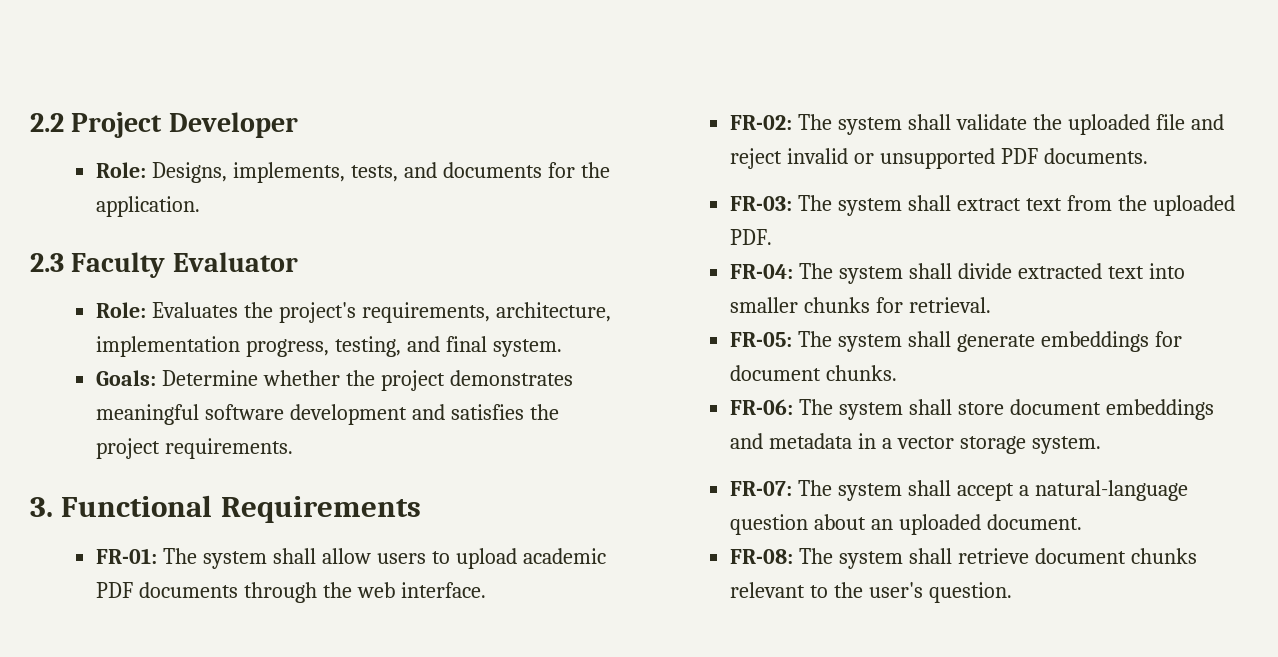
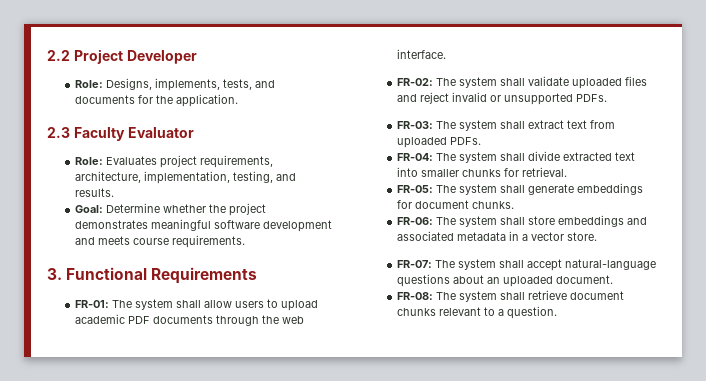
- Role: Evaluates the project's requirements, architecture, implementation progress, testing, and final system.
- Goals: Determine whether the project demonstrates meaningful software development and satisfies the project requirements.
+ Role: Evaluates project requirements, architecture, implementation, testing, and results.
+ Goal: Determine whether the project demonstrates meaningful software development and meets course requirements.
- FR-02: The system shall validate the uploaded file and reject invalid or unsupported PDF documents.
+ FR-02: The system shall validate uploaded files and reject invalid or unsupported PDFs.
- FR-03: The system shall extract text from the uploaded PDF.
+ FR-03: The system shall extract text from uploaded PDFs.
- FR-06: The system shall store document embeddings and metadata in a vector storage system.
+ FR-06: The system shall store embeddings and associated metadata in a vector store.
- FR-07: The system shall accept a natural-language question about an uploaded document.
+ FR-07: The system shall accept natural-language questions about an uploaded document.
- FR-08: The system shall retrieve document chunks relevant to the user's question.
+ FR-08: The system shall retrieve document chunks relevant to a question.

